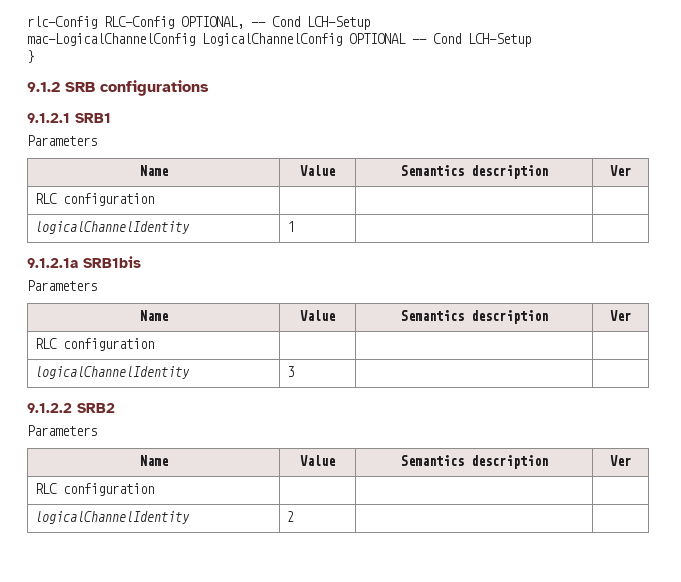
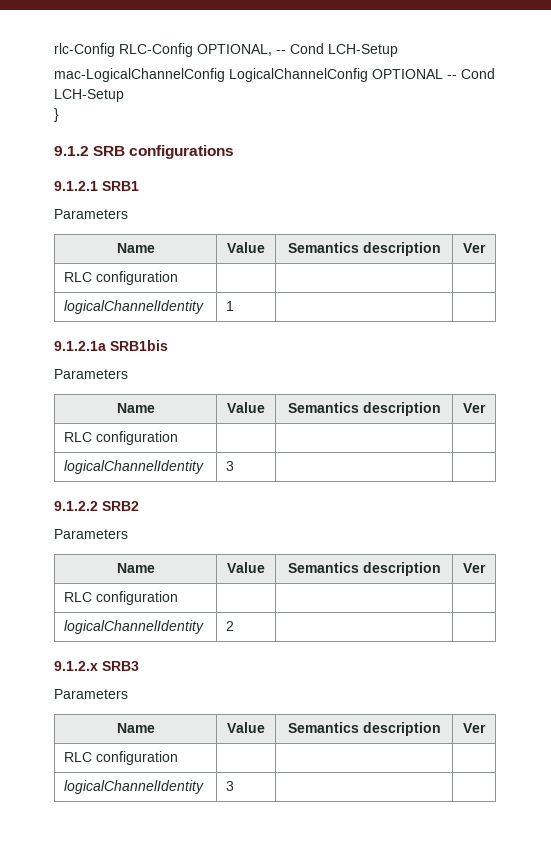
+ 9.1.2.x SRB3
+ Parameters
+ Name | Value | Semantics description | Ver
+ RLC configuration | | |
+ logicalChannelIdentity | 3 | |

